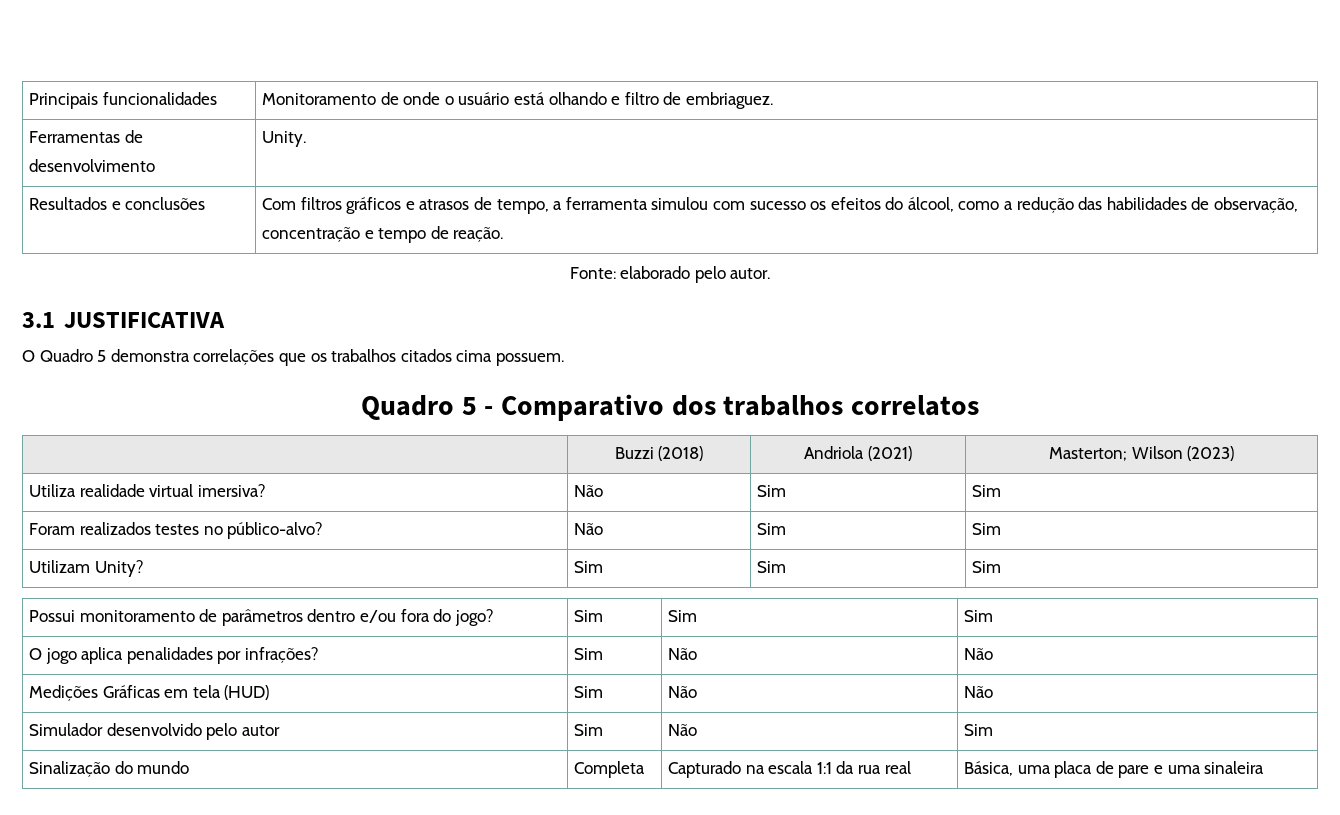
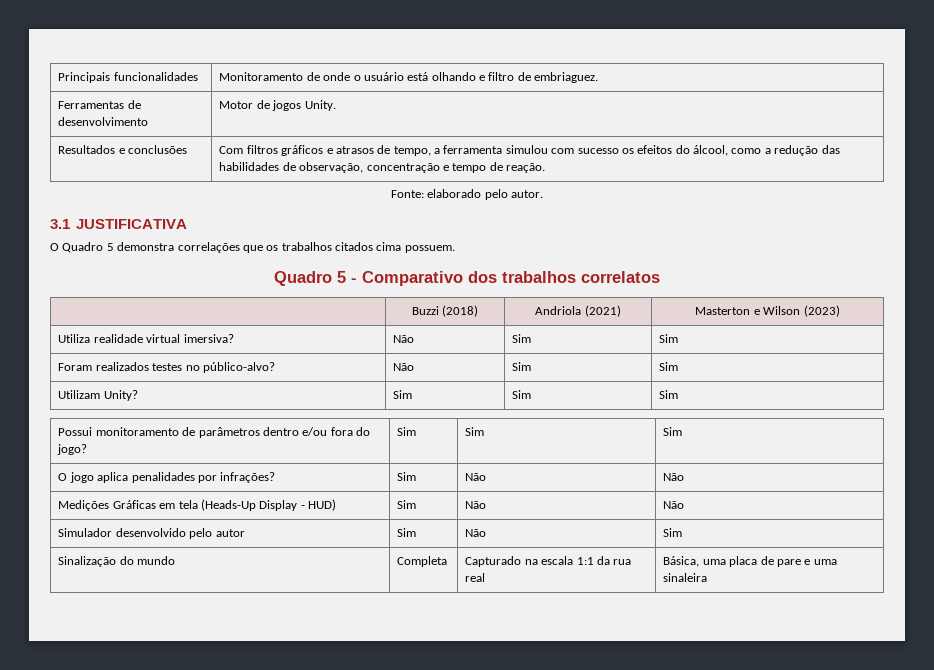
- Ferramentas de desenvolvimento | Unity.
+ Ferramentas de desenvolvimento | Motor de jogos Unity.
- | Buzzi (2018) | Andriola (2021) | Masterton; Wilson (2023)
+ | Buzzi (2018) | Andriola (2021) | Masterton e Wilson (2023)
- Medições Gráficas em tela (HUD) | Sim | Não | Não
+ Medições Gráficas em tela (Heads-Up Display - HUD) | Sim | Não | Não

